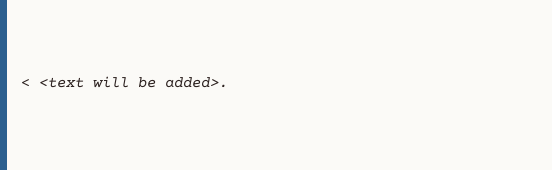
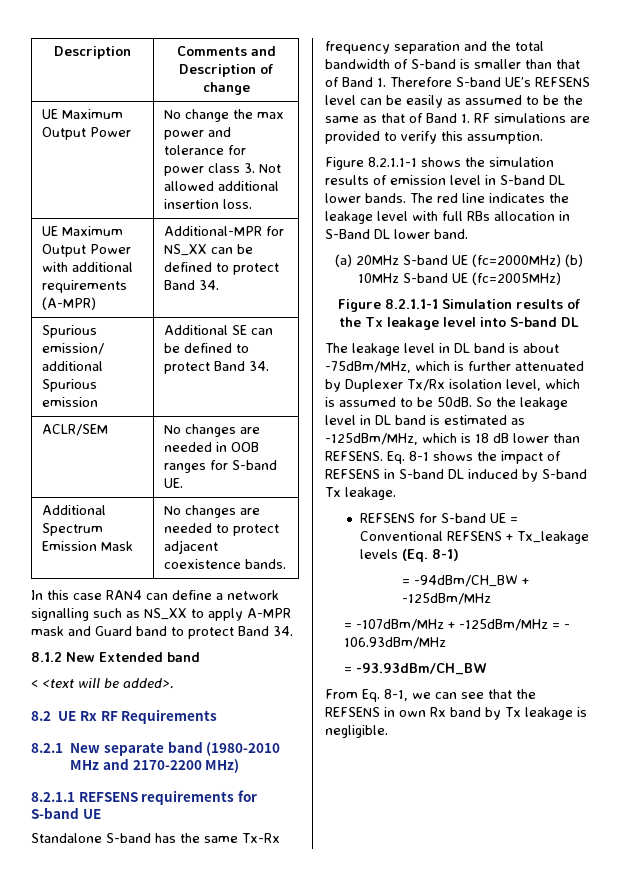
+ Description | Comments and Description of change
+ UE Maximum Output Power | No change the max power and tolerance for power class 3. Not allowed additional insertion loss.
+ UE Maximum Output Power with additional requirements (A-MPR) | Additional-MPR for NS_XX can be defined to protect Band 34.
+ Spurious emission/ additional Spurious emission | Additional SE can be defined to protect Band 34.
+ ACLR/SEM | No changes are needed in OOB ranges for S-band UE.
+ Additional Spectrum Emission Mask | No changes are needed to protect adjacent coexistence bands.
+ In this case RAN4 can define a network signalling such as NS_XX to apply A-MPR mask and Guard band to protect Band 34.
+ 8.1.2 New Extended band
+ 8.2 UE Rx RF Requirements
+ 8.2.1 New separate band (1980-2010 MHz and 2170-2200 MHz)
+ 8.2.1.1 REFSENS requirements for S-band UE
+ Standalone S-band has the same Tx-Rx frequency separation and the total bandwidth of S-band is smaller than that of Band 1. Therefore S-band UE’s REFSENS level can be easily as assumed to be the same as that of Band 1. RF simulations are provided to verify this assumption.
+ Figure 8.2.1.1-1 shows the simulation results of emission level in S-band DL lower bands. The red line indicates the leakage level with full RBs allocation in S-Band DL lower band.
+ (a) 20MHz S-band UE (fc=2000MHz) (b) 10MHz S-band UE (fc=2005MHz)
+ Figure 8.2.1.1-1 Simulation results of the Tx leakage level into S-band DL
+ The leakage level in DL band is about -75dBm/MHz, which is further attenuated by Duplexer Tx/Rx isolation level, which is assumed to be 50dB. So the leakage level in DL band is estimated as -125dBm/MHz, which is 18 dB lower than REFSENS. Eq. 8-1 shows the impact of REFSENS in S-band DL induced by S-band Tx leakage.
+ REFSENS for S-band UE = Conventional REFSENS + Tx_leakage levels (Eq. 8-1)
+ = -94dBm/CH_BW + -125dBm/MHz
+ = -107dBm/MHz + -125dBm/MHz = - 106.93dBm/MHz
+ = -93.93dBm/CH_BW
+ From Eq. 8-1, we can see that the REFSENS in own Rx band by Tx leakage is negligible.

